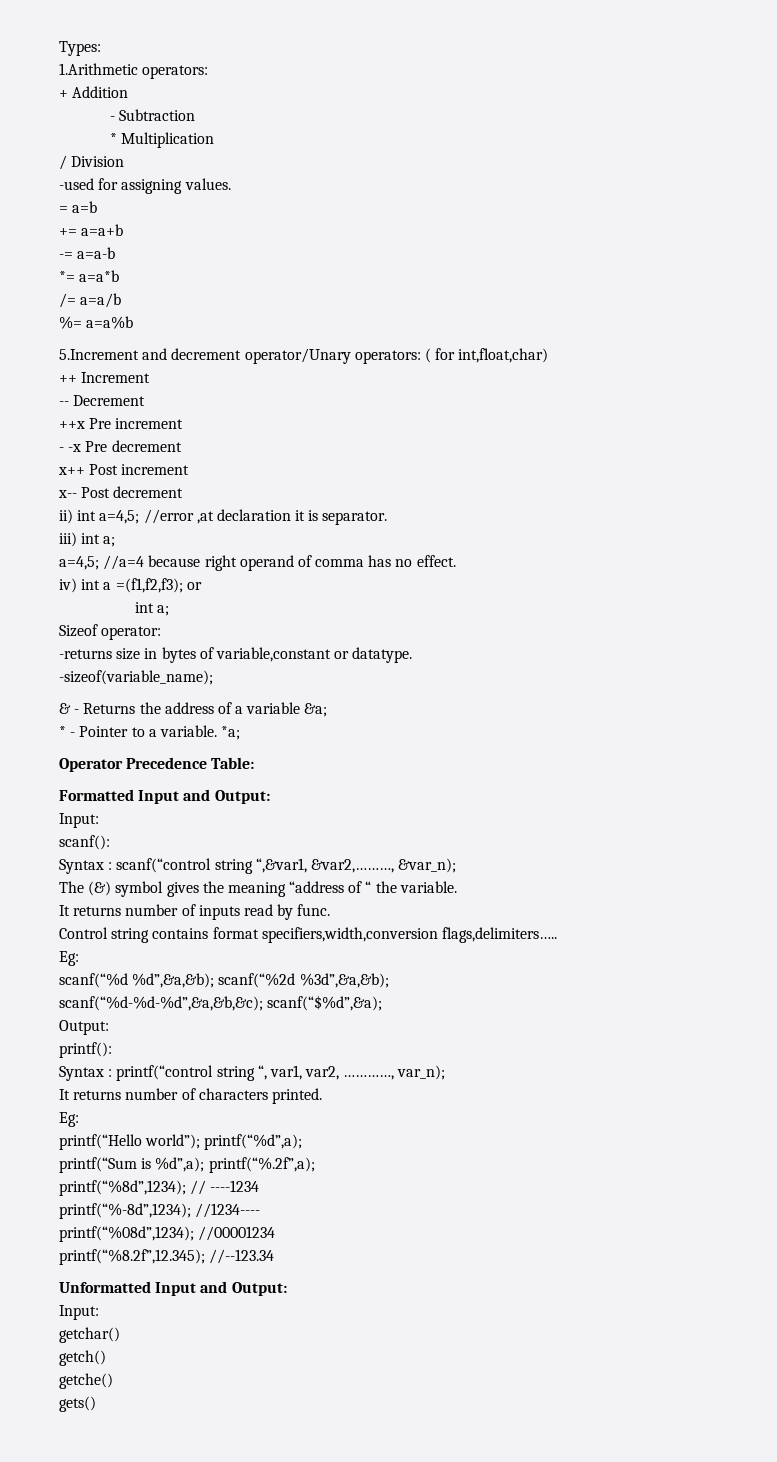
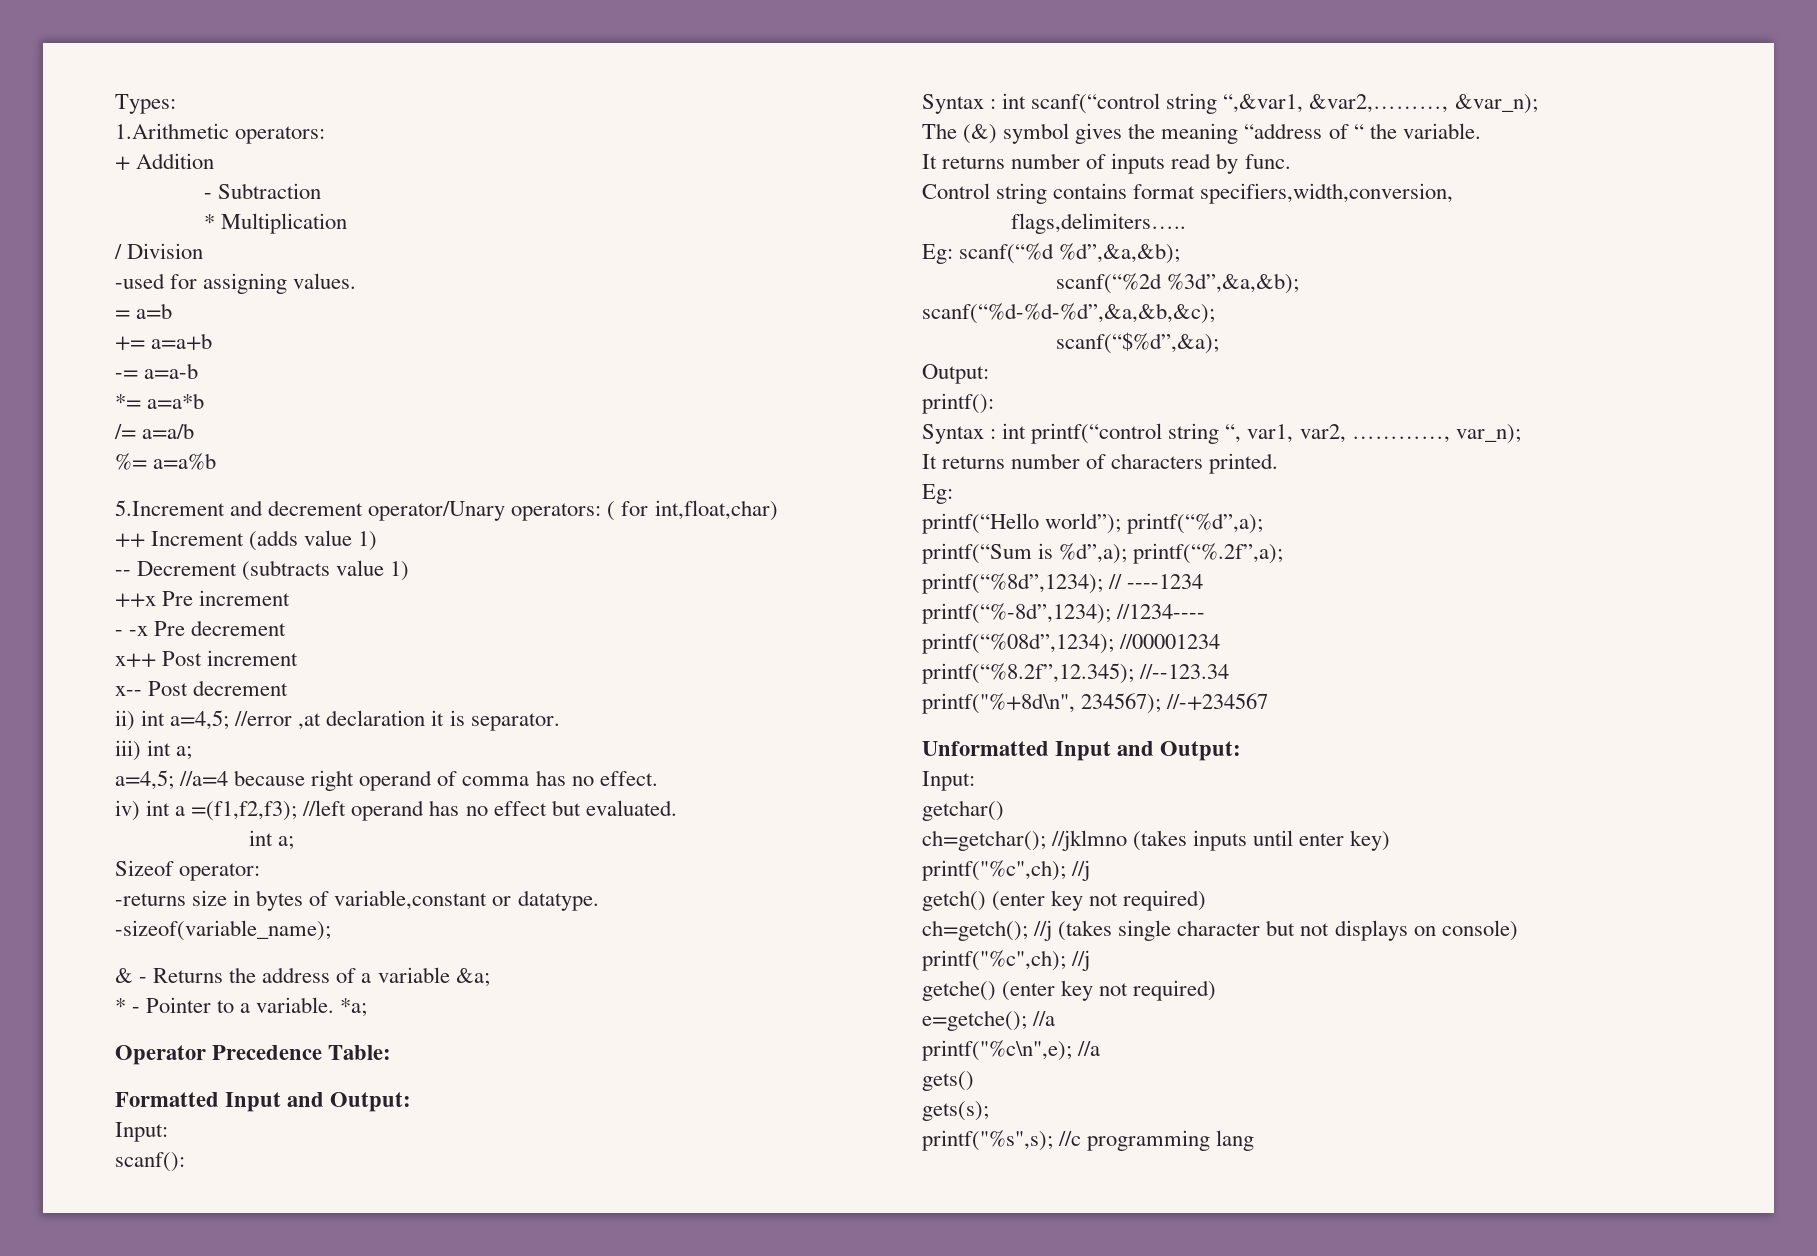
- ++ Increment
+ ++ Increment (adds value 1)
- -- Decrement
+ -- Decrement (subtracts value 1)
- iv) int a =(f1,f2,f3); or
+ iv) int a =(f1,f2,f3); //left operand has no effect but evaluated.
- Syntax : scanf(“control string “,&var1, &var2,………, &var_n);
+ Syntax : int scanf(“control string “,&var1, &var2,………, &var_n);
- Control string contains format specifiers,width,conversion flags,delimiters…..
- Eg:
- scanf(“%d %d”,&a,&b); scanf(“%2d %3d”,&a,&b);
+ Control string contains format specifiers,width,conversion,
+ flags,delimiters…..
+ Eg: scanf(“%d %d”,&a,&b);
+ scanf(“%2d %3d”,&a,&b);
- scanf(“%d-%d-%d”,&a,&b,&c); scanf(“$%d”,&a);
+ scanf(“%d-%d-%d”,&a,&b,&c);
+ scanf(“$%d”,&a);
- Syntax : printf(“control string “, var1, var2, …………, var_n);
+ Syntax : int printf(“control string “, var1, var2, …………, var_n);
+ printf("%+8d\n", 234567); //-+234567
- getch()
- getche()
+ ch=getchar(); //jklmno (takes inputs until enter key)
+ printf("%c",ch); //j
+ getch() (enter key not required)
+ ch=getch(); //j (takes single character but not displays on console)
+ printf("%c",ch); //j
+ getche() (enter key not required)
+ e=getche(); //a
+ printf("%c\n",e); //a
  gets()
+ gets(s);
+ printf("%s",s); //c programming lang

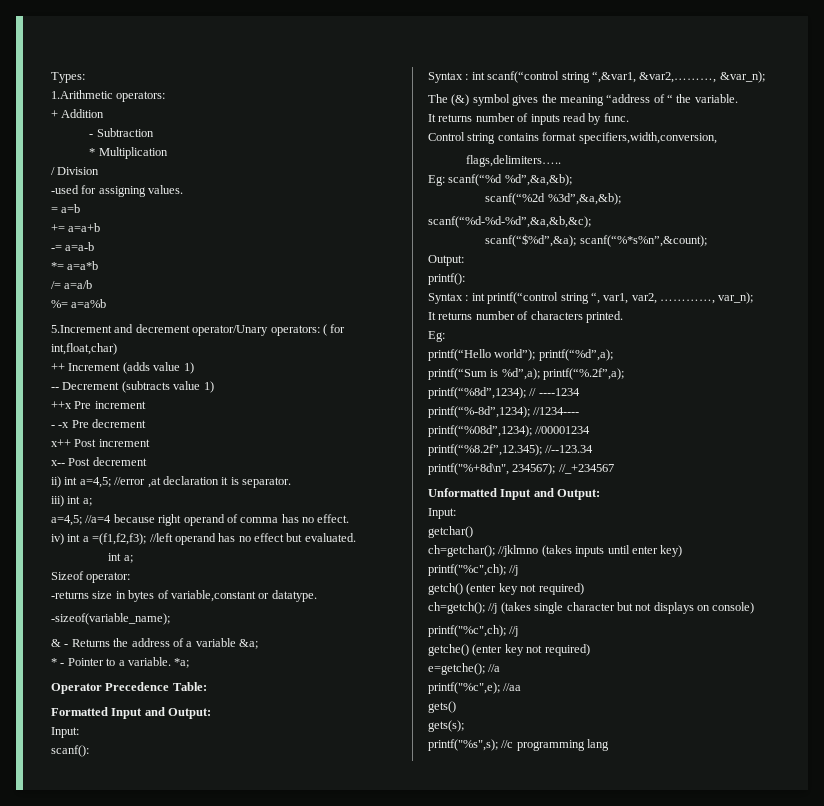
- scanf(“$%d”,&a);
+ scanf(“$%d”,&a); scanf(“%*s%n”,&count);
- printf("%+8d\n", 234567); //-+234567
+ printf("%+8d\n", 234567); //_+234567
- printf("%c\n",e); //a
+ printf("%c",e); //aa

